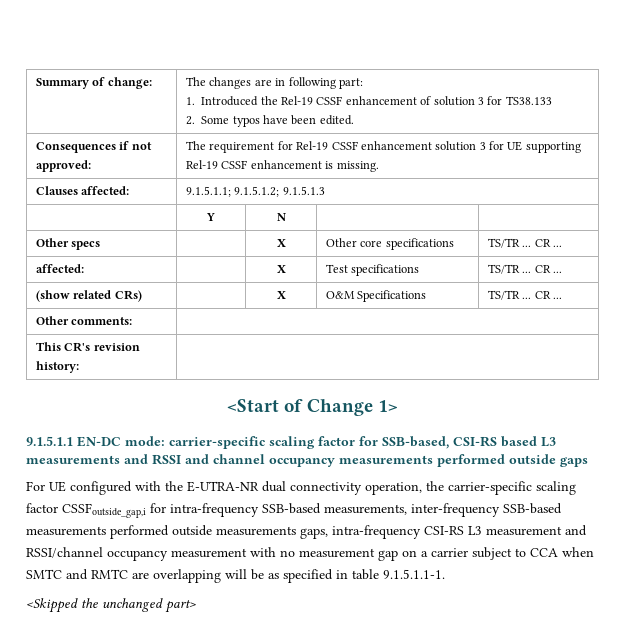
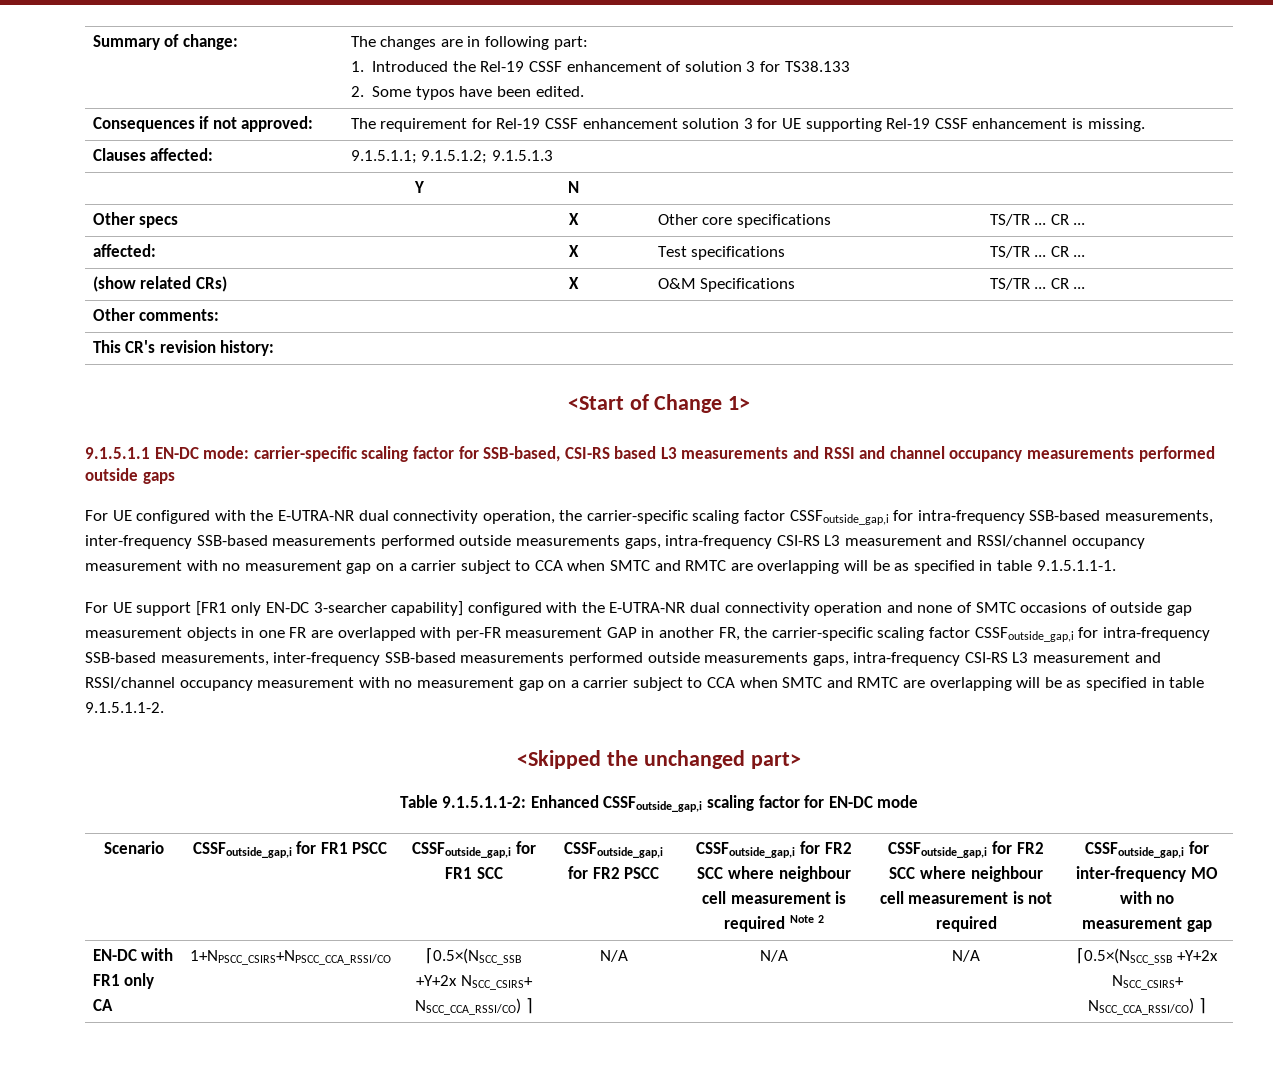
+ For UE support [FR1 only EN-DC 3-searcher capability] configured with the E-UTRA-NR dual connectivity operation and none of SMTC occasions of outside gap measurement objects in one FR are overlapped with per-FR measurement GAP in another FR, the carrier-specific scaling factor CSSFoutside_gap,i for intra-frequency SSB-based measurements, inter-frequency SSB-based measurements performed outside measurements gaps, intra-frequency CSI-RS L3 measurement and RSSI/channel occupancy measurement with no measurement gap on a carrier subject to CCA when SMTC and RMTC are overlapping will be as specified in table 9.1.5.1.1-2.
  <Skipped the unchanged part>
+ Table 9.1.5.1.1-2: Enhanced CSSFoutside_gap,i scaling factor for EN-DC mode
+ Scenario | CSSFoutside_gap,i for FR1 PSCC | CSSFoutside_gap,i for FR1 SCC | CSSFoutside_gap,i for FR2 PSCC | CSSFoutside_gap,i for FR2 SCC where neighbour cell measurement is required Note 2 | CSSFoutside_gap,i for FR2 SCC where neighbour cell measurement is not required | CSSFoutside_gap,i for inter-frequency MO with no measurement gap
+ EN-DC with FR1 only CA | 1+NPSCC_CSIRS+NPSCC_CCA_RSSI/CO | ⌈0.5×(NSCC_SSB +Y+2x NSCC_CSIRS+ NSCC_CCA_RSSI/CO) ⌉ | N/A | N/A | N/A | ⌈0.5×(NSCC_SSB +Y+2x NSCC_CSIRS+ NSCC_CCA_RSSI/CO) ⌉

